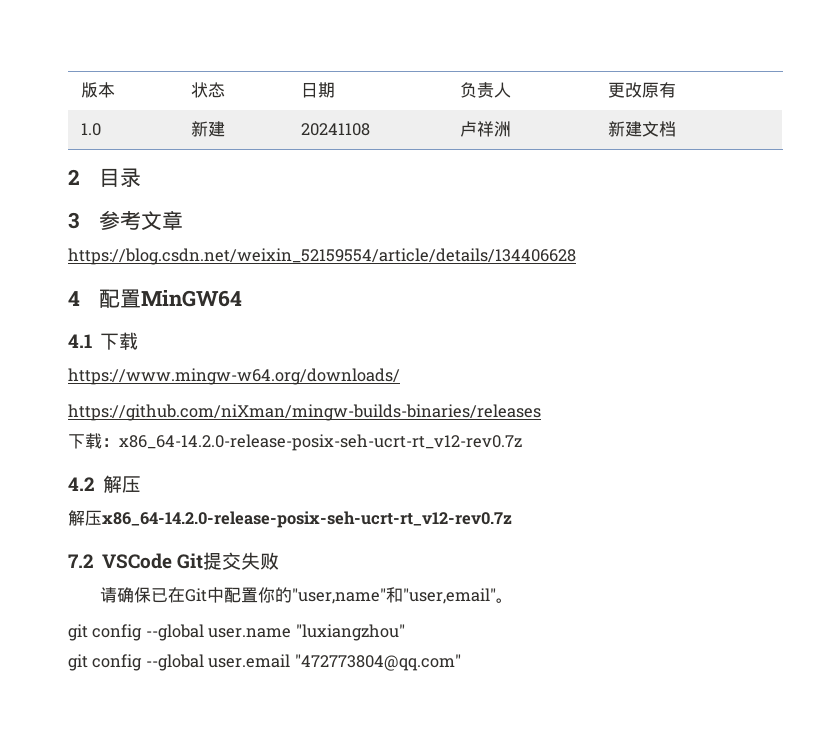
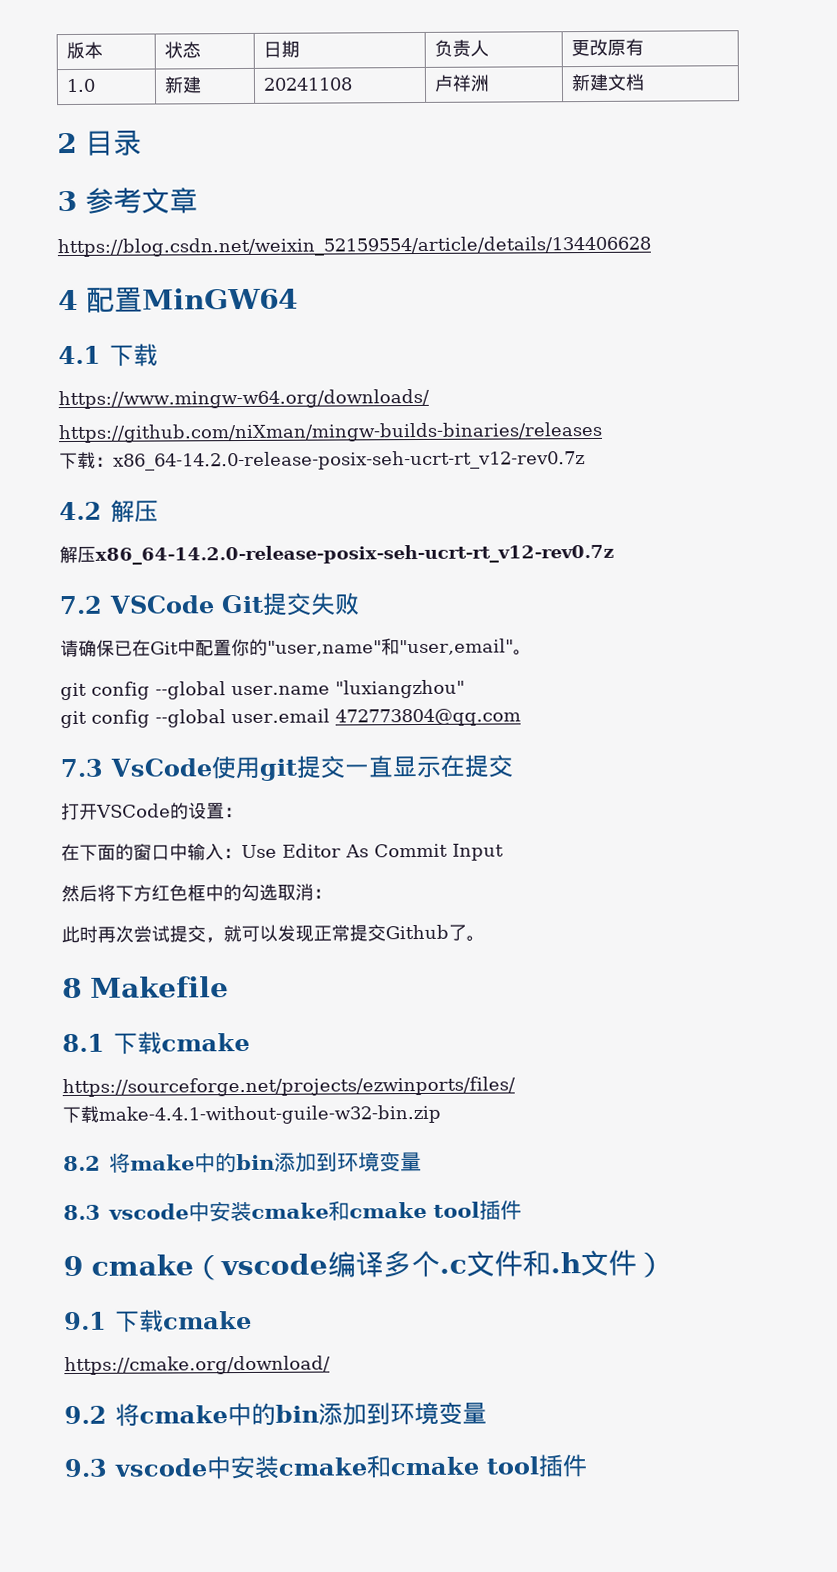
- git config --global user.email "472773804@qq.com"
+ git config --global user.email 472773804@qq.com
+ 7.3 VsCode使用git提交一直显示在提交
+ 打开VSCode的设置：
+ 在下面的窗口中输入：Use Editor As Commit Input
+ 然后将下方红色框中的勾选取消：
+ 此时再次尝试提交，就可以发现正常提交Github了。
+ 8 Makefile
+ 8.1下载cmake
+ https://sourceforge.net/projects/ezwinports/files/
+ 下载make-4.4.1-without-guile-w32-bin.zip
+ 8.2将make中的bin添加到环境变量
+ 8.3 vscode中安装cmake和cmake tool插件
+ 9 cmake（vscode编译多个.c文件和.h文件）
+ 9.1下载cmake
+ https://cmake.org/download/
+ 9.2将cmake中的bin添加到环境变量
+ 9.3 vscode中安装cmake和cmake tool插件

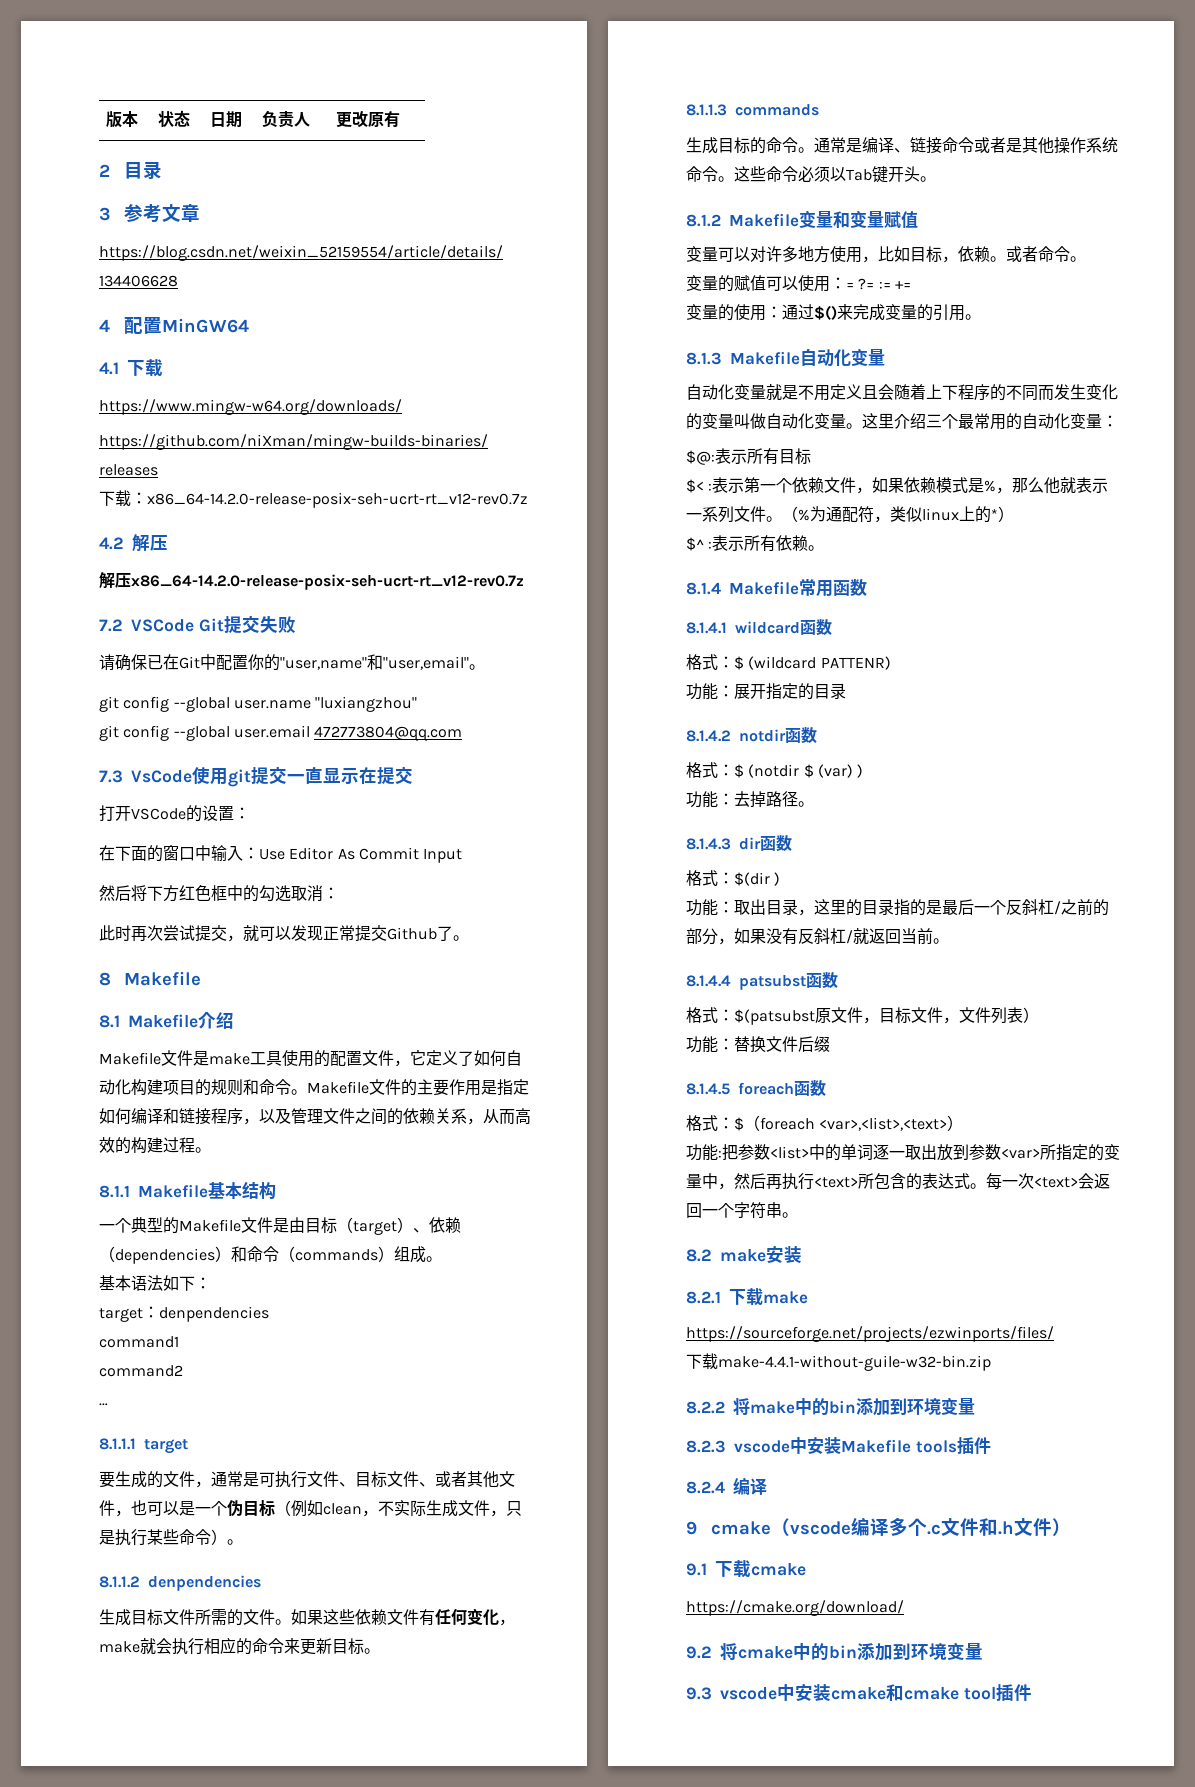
- 1.0 | 新建 | 20241108 | 卢祥洲 | 新建文档
- 8.1下载cmake
+ 8.1 Makefile介绍
+ Makefile文件是make工具使用的配置文件，它定义了如何自动化构建项目的规则和命令。Makefile文件的主要作用是指定如何编译和链接程序，以及管理文件之间的依赖关系，从而高效的构建过程。
+ 8.1.1 Makefile基本结构
+ 一个典型的Makefile文件是由目标（target）、依赖（dependencies）和命令（commands）组成。
+ 基本语法如下：
+ target：denpendencies
+ command1
+ command2
+ …
+ 8.1.1.1 target
+ 要生成的文件，通常是可执行文件、目标文件、或者其他文件，也可以是一个伪目标（例如clean，不实际生成文件，只是执行某些命令）。
+ 8.1.1.2 denpendencies
+ 生成目标文件所需的文件。如果这些依赖文件有任何变化，make就会执行相应的命令来更新目标。
+ 8.1.1.3 commands
+ 生成目标的命令。通常是编译、链接命令或者是其他操作系统命令。这些命令必须以Tab键开头。
+ 8.1.2 Makefile变量和变量赋值
+ 变量可以对许多地方使用，比如目标，依赖。或者命令。
+ 变量的赋值可以使用：= ?= := +=
+ 变量的使用：通过$()来完成变量的引用。
+ 8.1.3 Makefile自动化变量
+ 自动化变量就是不用定义且会随着上下程序的不同而发生变化的变量叫做自动化变量。这里介绍三个最常用的自动化变量：
+ $@:表示所有目标
+ $< :表示第一个依赖文件，如果依赖模式是%，那么他就表示一系列文件。（%为通配符，类似linux上的*）
+ $^ :表示所有依赖。
+ 8.1.4 Makefile常用函数
+ 8.1.4.1 wildcard函数
+ 格式：$ (wildcard PATTENR)
+ 功能：展开指定的目录
+ 8.1.4.2 notdir函数
+ 格式：$ (notdir $ (var) )
+ 功能：去掉路径。
+ 8.1.4.3 dir函数
+ 格式：$(dir )
+ 功能：取出目录，这里的目录指的是最后一个反斜杠/之前的部分，如果没有反斜杠/就返回当前。
+ 8.1.4.4 patsubst函数
+ 格式：$(patsubst原文件，目标文件，文件列表）
+ 功能：替换文件后缀
+ 8.1.4.5 foreach函数
+ 格式：$（foreach <var>,<list>,<text>）
+ 功能:把参数<list>中的单词逐一取出放到参数<var>所指定的变量中，然后再执行<text>所包含的表达式。每一次<text>会返回一个字符串。
+ 8.2 make安装
+ 8.2.1下载make
- 8.2将make中的bin添加到环境变量
+ 8.2.2将make中的bin添加到环境变量
- 8.3 vscode中安装cmake和cmake tool插件
+ 8.2.3 vscode中安装Makefile tools插件
+ 8.2.4编译

